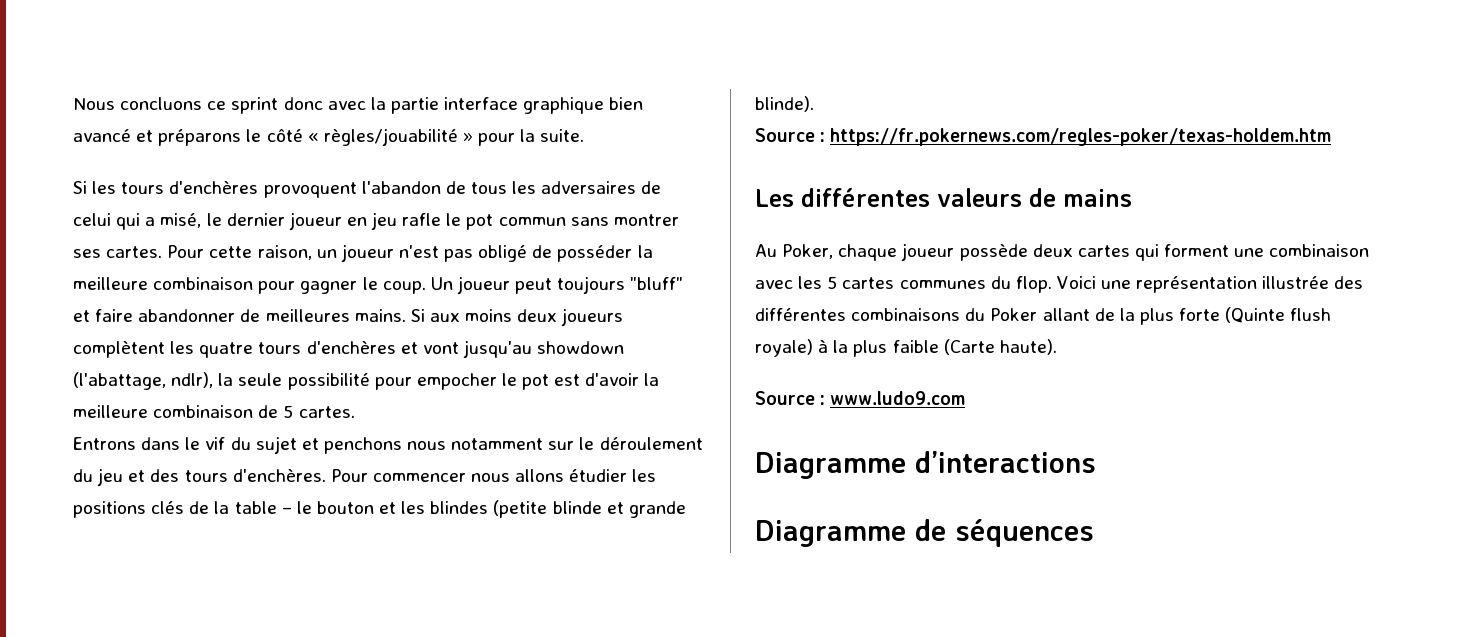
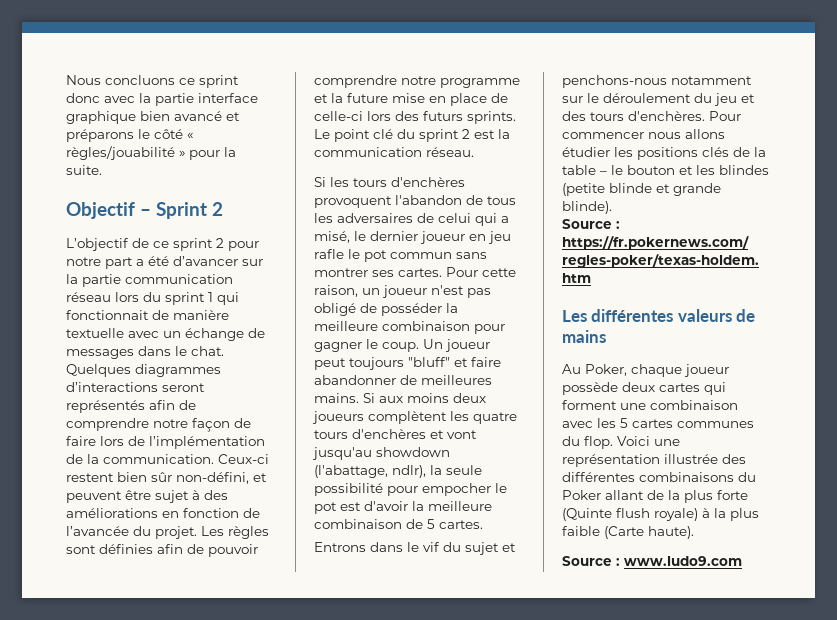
+ Objectif – Sprint 2
+ L’objectif de ce sprint 2 pour notre part a été d’avancer sur la partie communication réseau lors du sprint 1 qui fonctionnait de manière textuelle avec un échange de messages dans le chat. Quelques diagrammes d’interactions seront représentés afin de comprendre notre façon de faire lors de l’implémentation de la communication. Ceux-ci restent bien sûr non-défini, et peuvent être sujet à des améliorations en fonction de l’avancée du projet. Les règles sont définies afin de pouvoir comprendre notre programme et la future mise en place de celle-ci lors des futurs sprints. Le point clé du sprint 2 est la communication réseau.
- Entrons dans le vif du sujet et penchons nous notamment sur le déroulement du jeu et des tours d'enchères.
+ Entrons dans le vif du sujet et penchons-nous notamment sur le déroulement du jeu et des tours d'enchères.
- Diagramme d’interactions
- Diagramme de séquences

